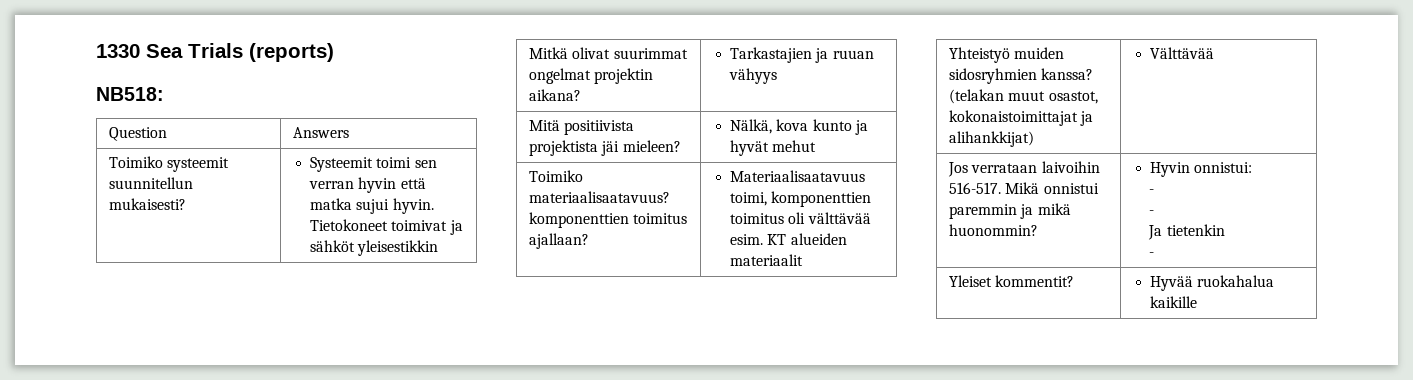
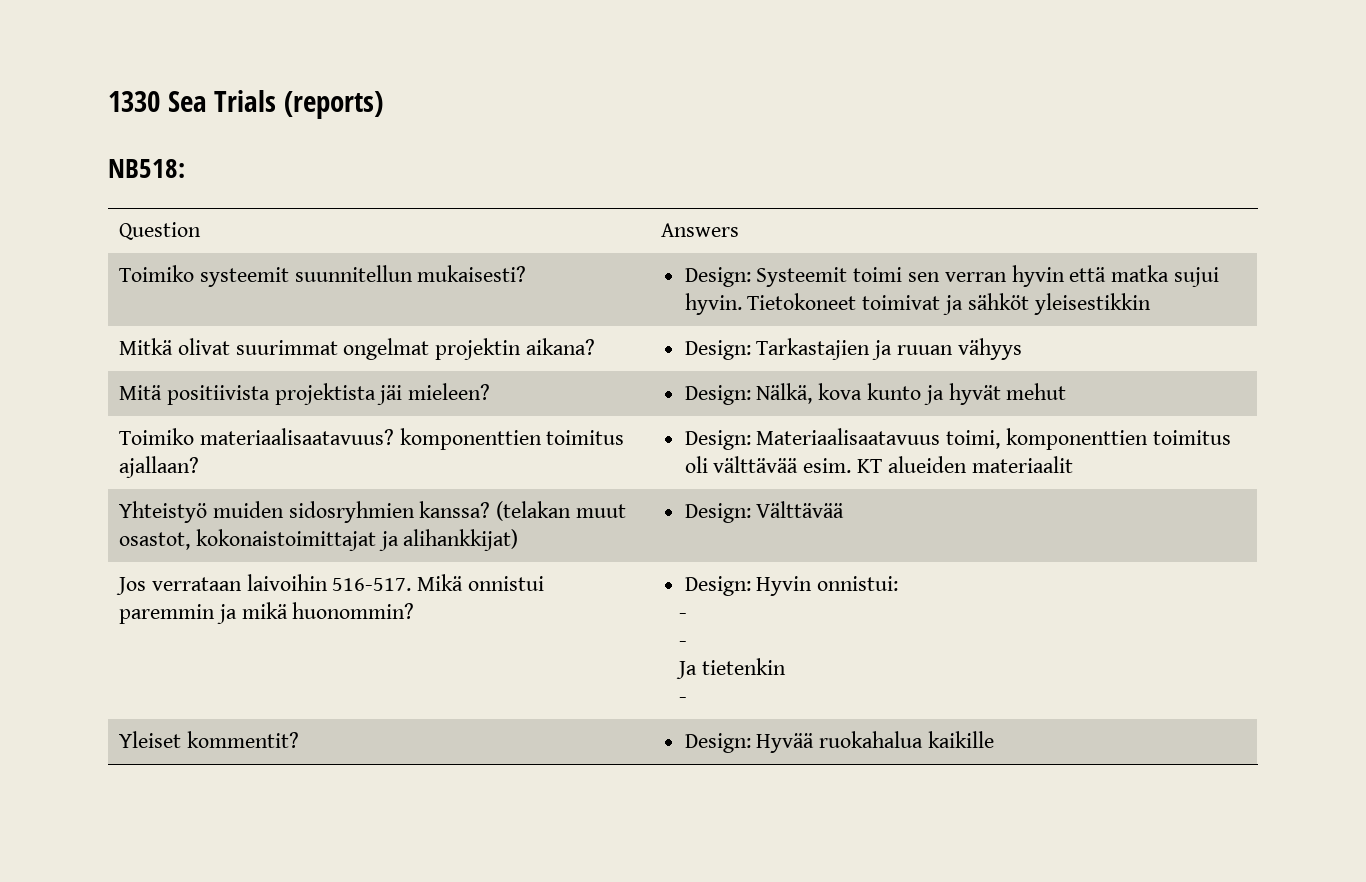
- Toimiko systeemit suunnitellun mukaisesti? | Systeemit toimi sen verran hyvin että matka sujui hyvin. Tietokoneet toimivat ja sähköt yleisestikkin
+ Toimiko systeemit suunnitellun mukaisesti? | Design: Systeemit toimi sen verran hyvin että matka sujui hyvin. Tietokoneet toimivat ja sähköt yleisestikkin
- Mitkä olivat suurimmat ongelmat projektin aikana? | Tarkastajien ja ruuan vähyys
+ Mitkä olivat suurimmat ongelmat projektin aikana? | Design: Tarkastajien ja ruuan vähyys
- Mitä positiivista projektista jäi mieleen? | Nälkä, kova kunto ja hyvät mehut
+ Mitä positiivista projektista jäi mieleen? | Design: Nälkä, kova kunto ja hyvät mehut
- Toimiko materiaalisaatavuus? komponenttien toimitus ajallaan? | Materiaalisaatavuus toimi, komponenttien toimitus oli välttävää esim. KT alueiden materiaalit
+ Toimiko materiaalisaatavuus? komponenttien toimitus ajallaan? | Design: Materiaalisaatavuus toimi, komponenttien toimitus oli välttävää esim. KT alueiden materiaalit
- Yhteistyö muiden sidosryhmien kanssa? (telakan muut osastot, kokonaistoimittajat ja alihankkijat) | Välttävää
+ Yhteistyö muiden sidosryhmien kanssa? (telakan muut osastot, kokonaistoimittajat ja alihankkijat) | Design: Välttävää
- Jos verrataan laivoihin 516-517. Mikä onnistui paremmin ja mikä huonommin? | Hyvin onnistui:
+ Jos verrataan laivoihin 516-517. Mikä onnistui paremmin ja mikä huonommin? | Design: Hyvin onnistui:
- Yleiset kommentit? | Hyvää ruokahalua kaikille
+ Yleiset kommentit? | Design: Hyvää ruokahalua kaikille

